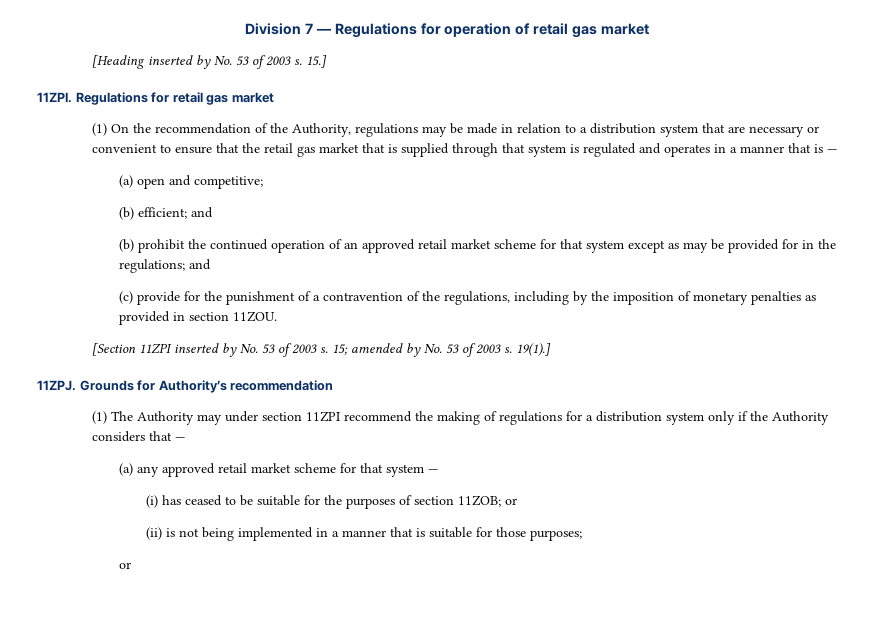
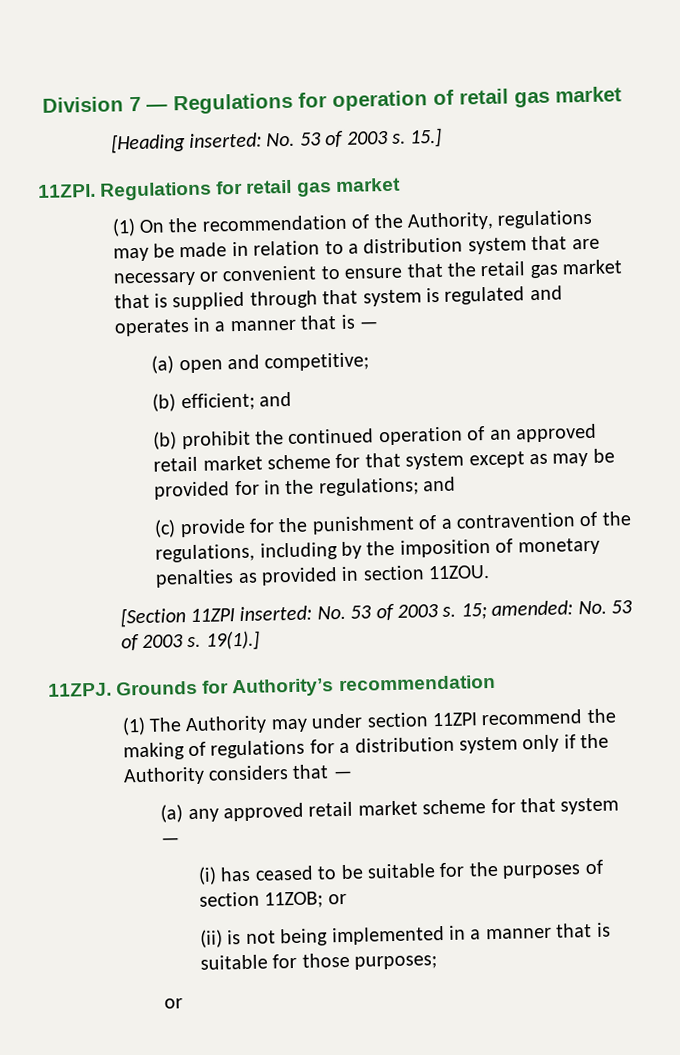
- [Heading inserted by No. 53 of 2003 s.
+ [Heading inserted: No. 53 of 2003 s.
- [Section 11ZPI inserted by No. 53 of 2003 s.
+ [Section 11ZPI inserted: No. 53 of 2003 s.
- 15; amended by No. 53 of 2003 s.
+ 15; amended: No. 53 of 2003 s.

